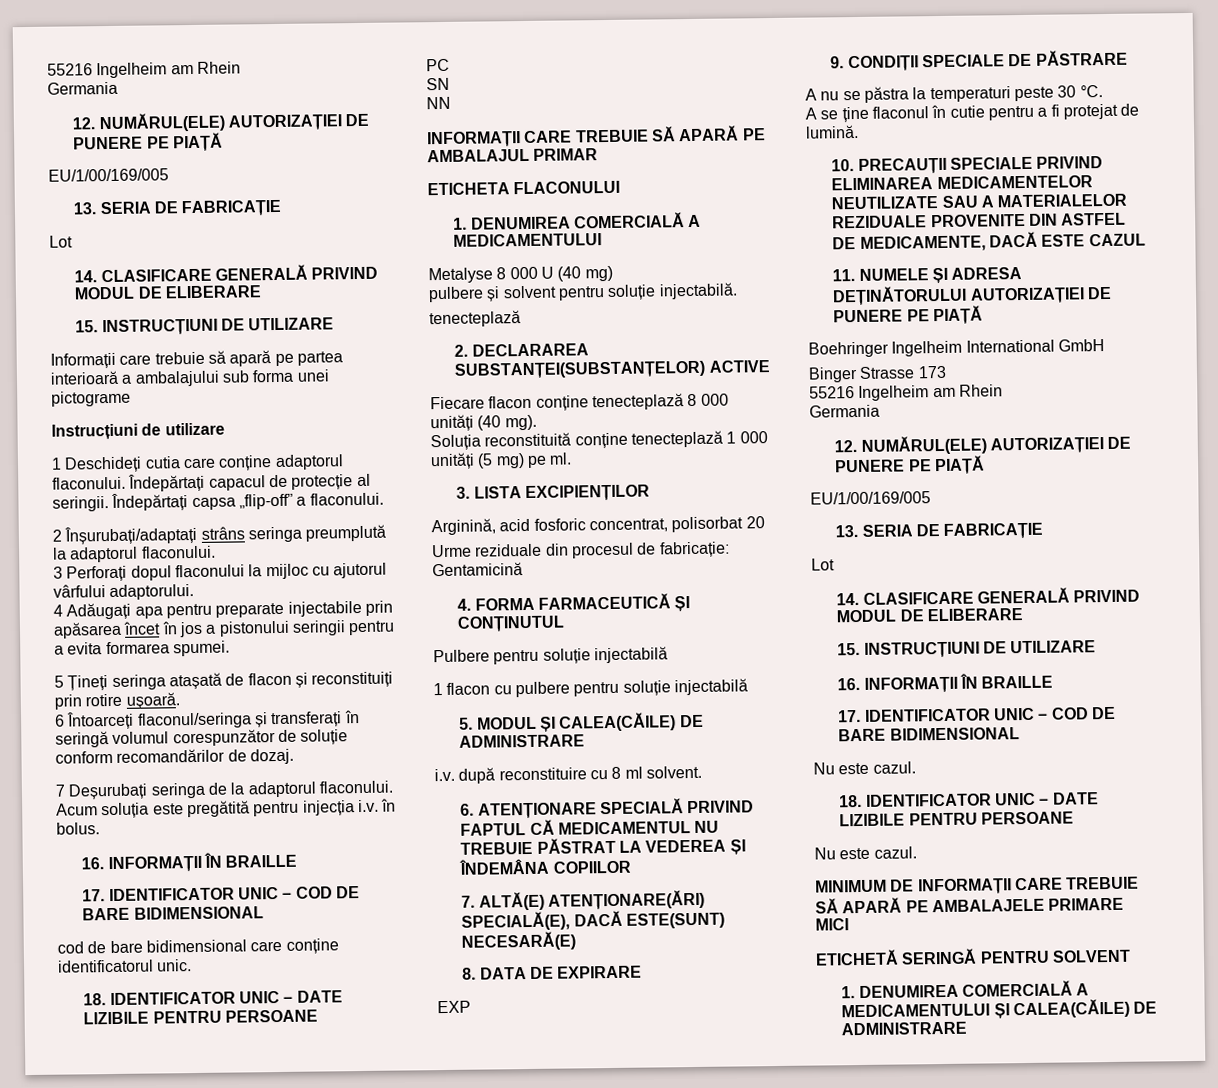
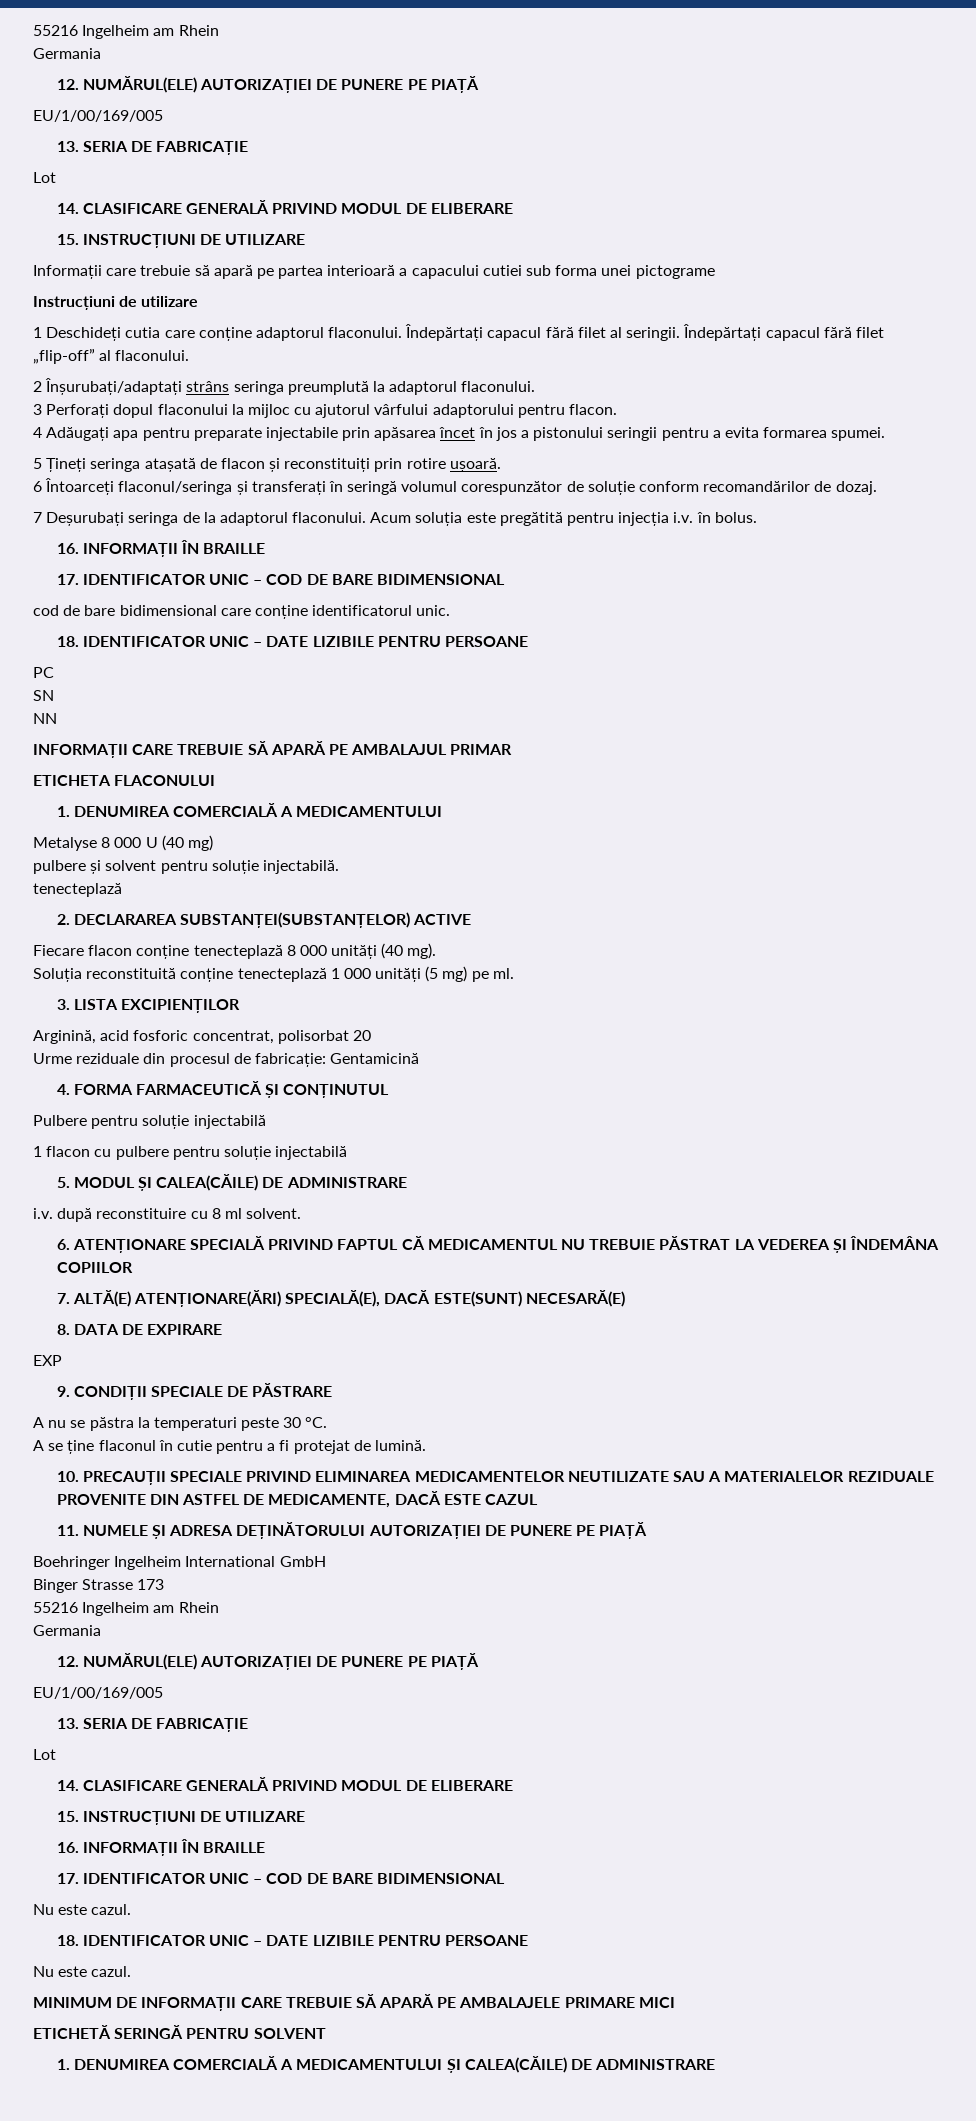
- Informații care trebuie să apară pe partea interioară a ambalajului sub forma unei pictograme
+ Informații care trebuie să apară pe partea interioară a capacului cutiei sub forma unei pictograme
- Îndepărtați capacul de protecție al seringii.
+ Îndepărtați capacul fără filet al seringii.
- Îndepărtați capsa „flip-off” a flaconului.
+ Îndepărtați capacul fără filet „flip-off” al flaconului.
- 3 Perforați dopul flaconului la mijloc cu ajutorul vârfului adaptorului.
+ 3 Perforați dopul flaconului la mijloc cu ajutorul vârfului adaptorului pentru flacon.

